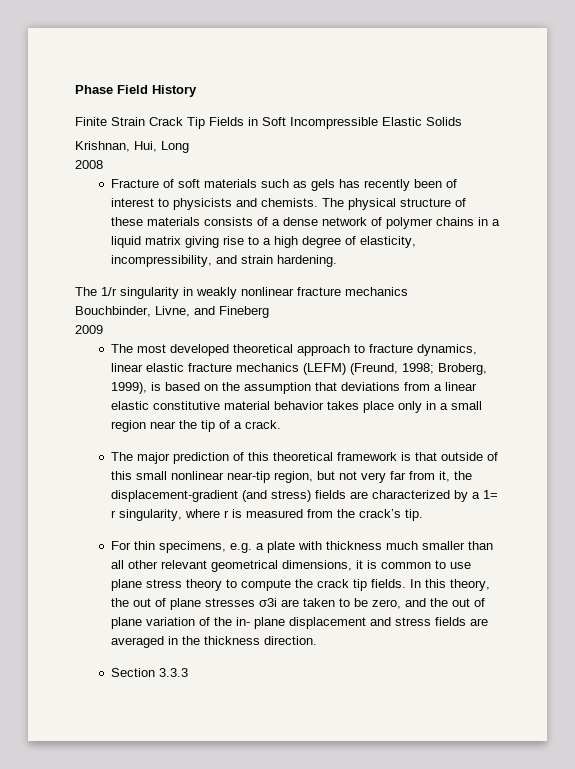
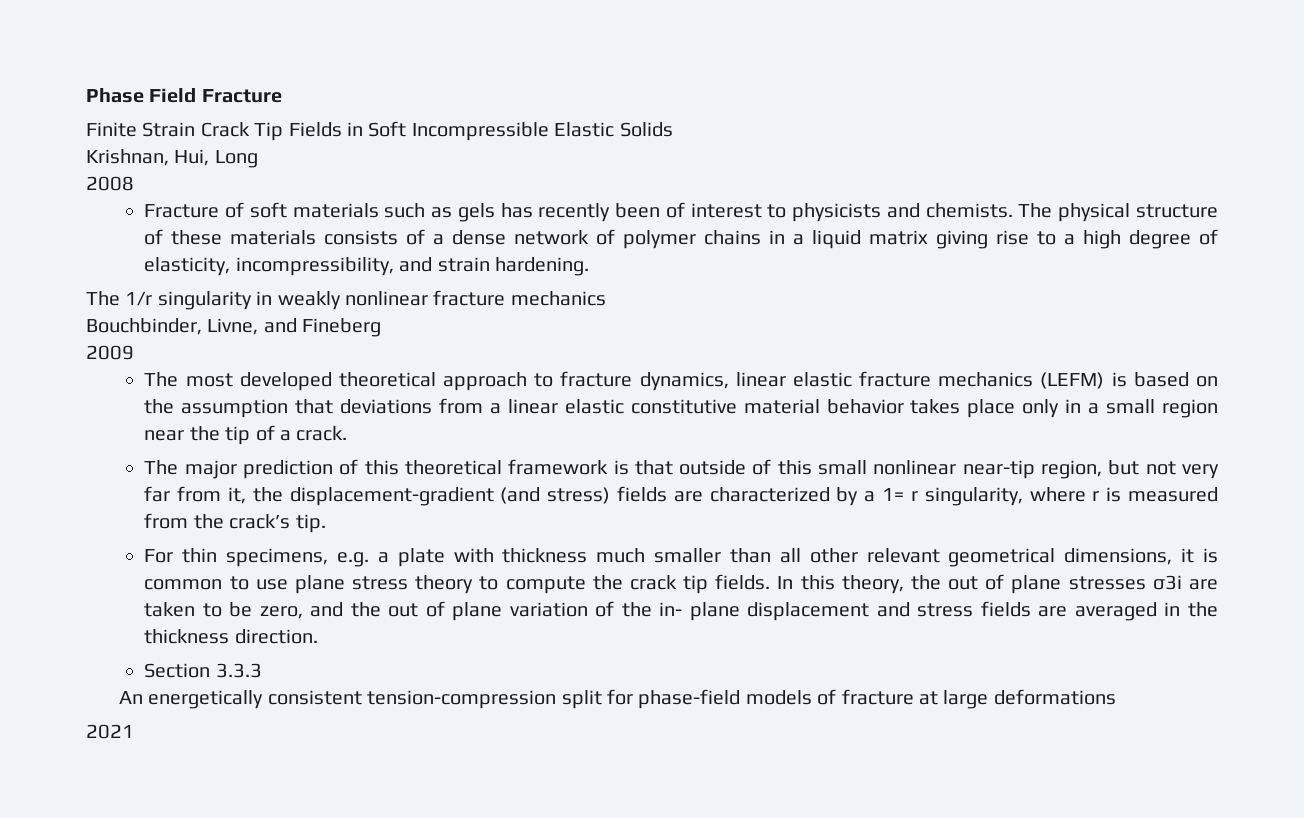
- Phase Field History
+ Phase Field Fracture
- The most developed theoretical approach to fracture dynamics, linear elastic fracture mechanics (LEFM) (Freund, 1998; Broberg, 1999), is based on the assumption that deviations from a linear elastic constitutive material behavior takes place only in a small region near the tip of a crack.
+ The most developed theoretical approach to fracture dynamics, linear elastic fracture mechanics (LEFM) is based on the assumption that deviations from a linear elastic constitutive material behavior takes place only in a small region near the tip of a crack.
+ An energetically consistent tension-compression split for phase-field models of fracture at large deformations
+ 2021

